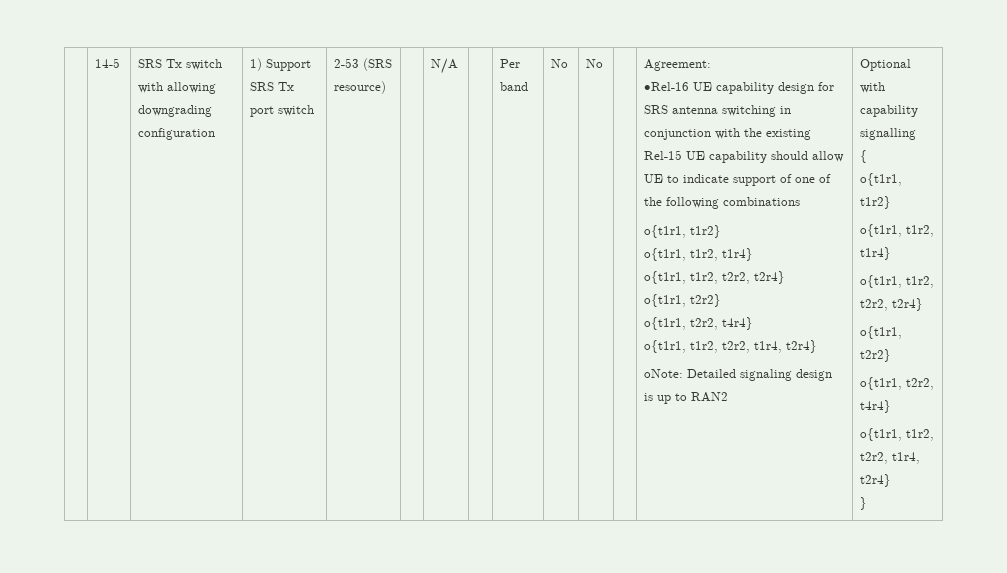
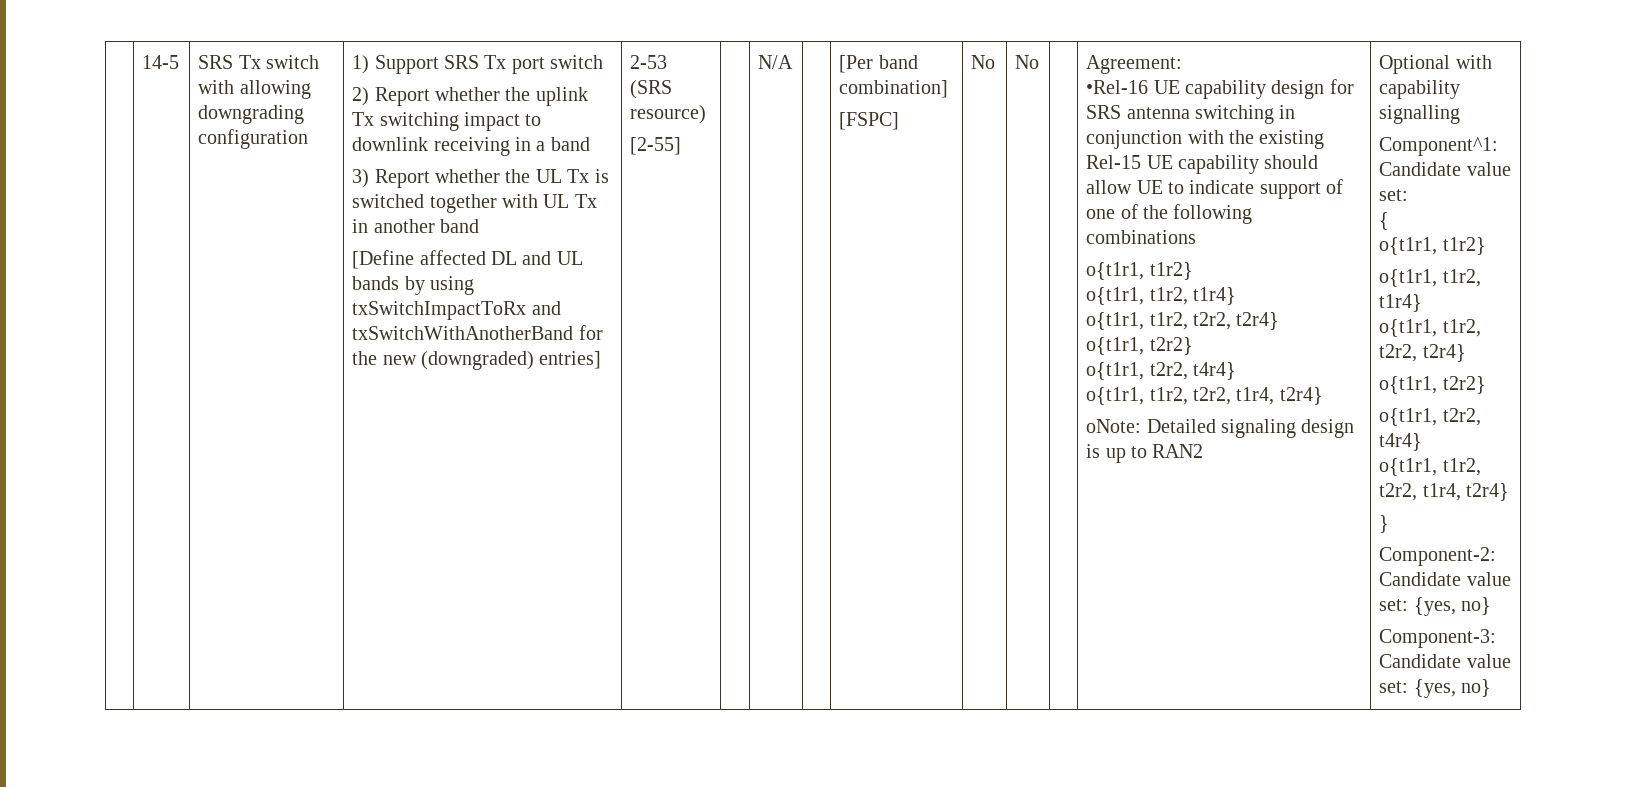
+ 2) Report whether the uplink Tx switching impact to downlink receiving in a band
+ 3) Report whether the UL Tx is switched together with UL Tx in another band
+ [Define affected DL and UL bands by using txSwitchImpactToRx and txSwitchWithAnotherBand for the new (downgraded) entries]
+ [2-55]
- Per band
+ [Per band combination]
+ [FSPC]
+ Component^1: Candidate value set:
+ Component-2: Candidate value set: {yes, no}
+ Component-3: Candidate value set: {yes, no}

